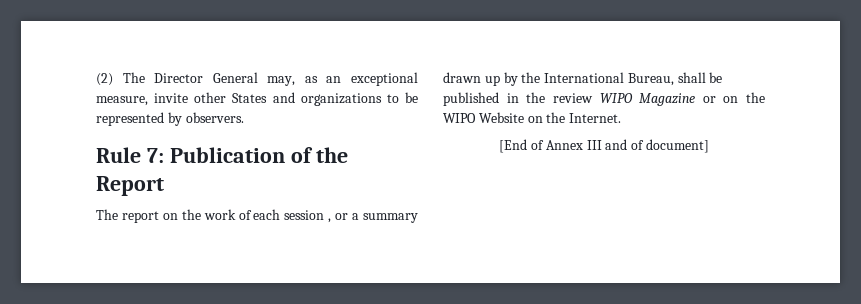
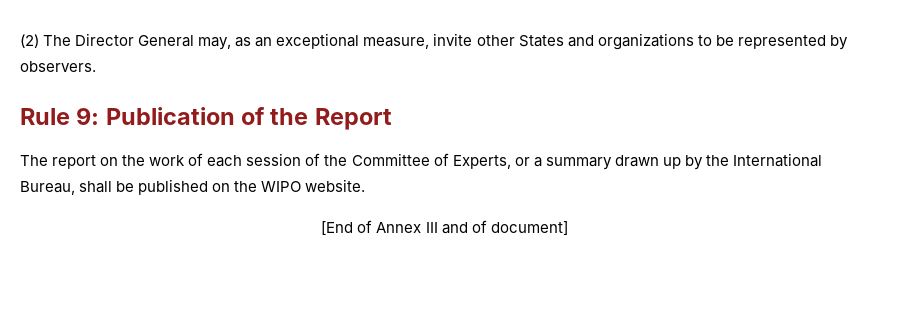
- Rule 7: Publication of the Report
+ Rule 9: Publication of the Report
- The report on the work of each session , or a summary drawn up by the International Bureau, shall be published in the review WIPO Magazine or on the WIPO Website on the Internet.
+ The report on the work of each session of the Committee of Experts, or a summary drawn up by the International Bureau, shall be published on the WIPO website.

